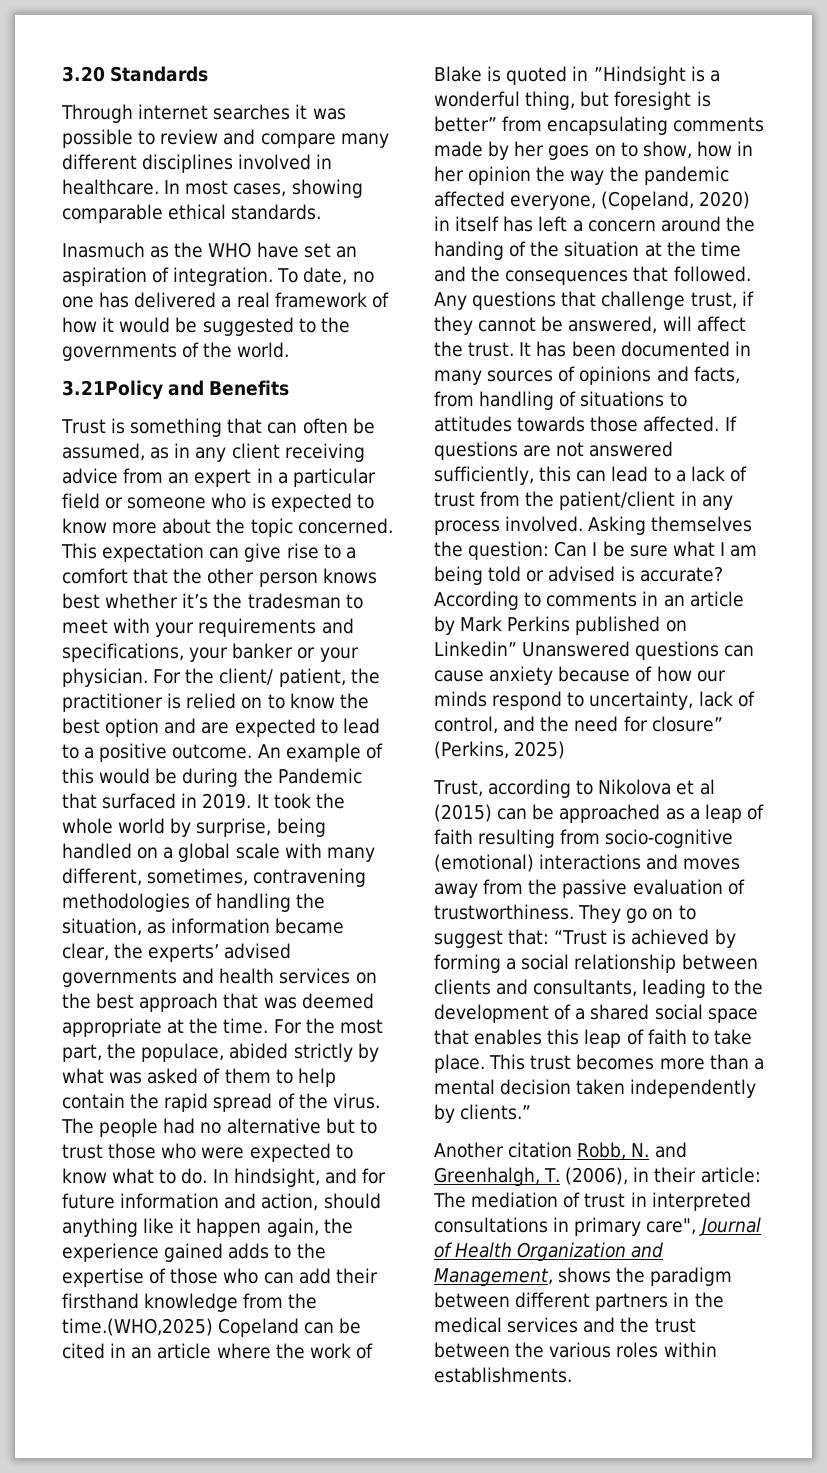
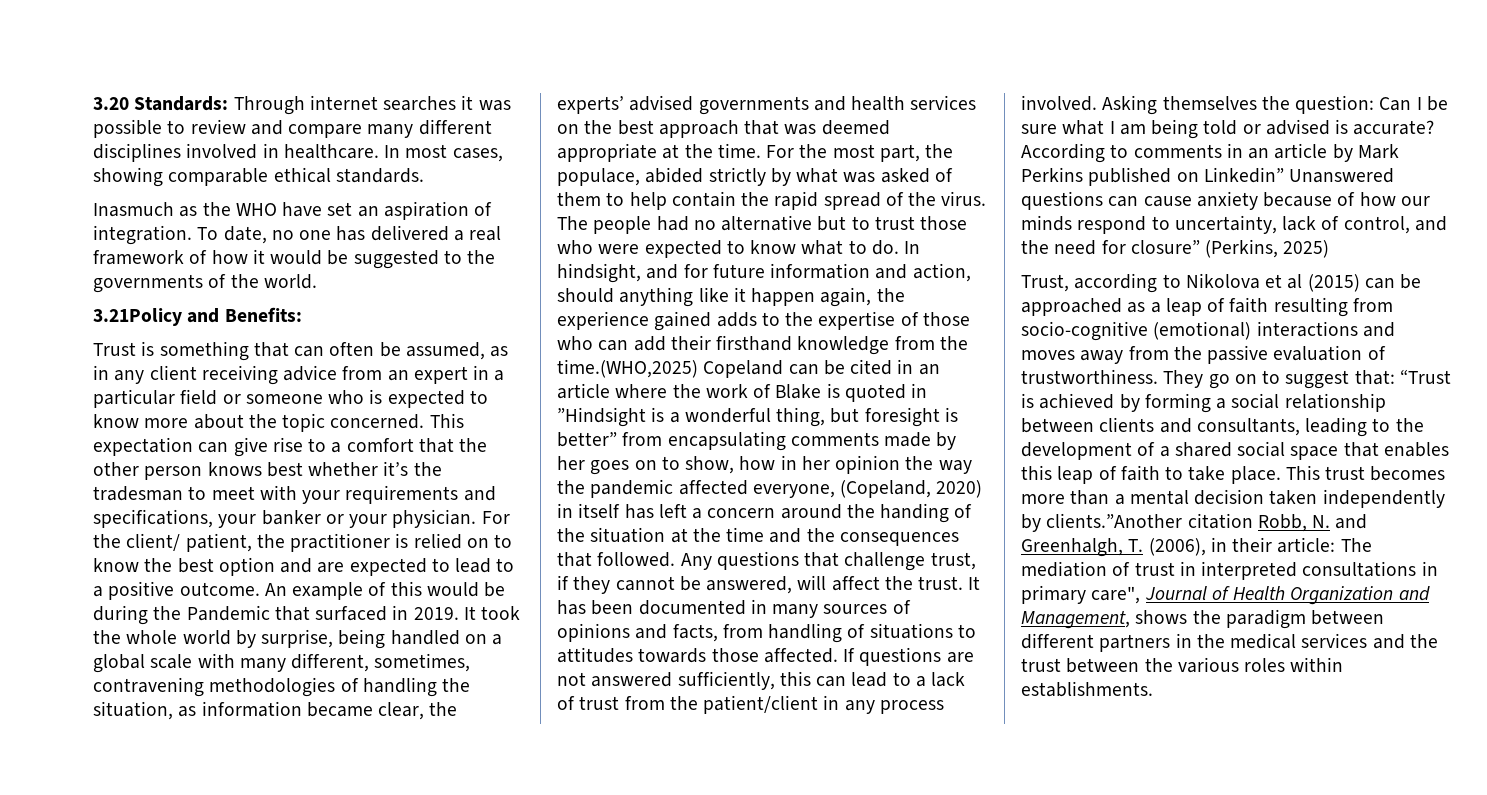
- 3.20 Standards
- Through internet searches it was possible to review and compare many different disciplines involved in healthcare.
+ 3.20 Standards: Through internet searches it was possible to review and compare many different disciplines involved in healthcare.
- 3.21Policy and Benefits
+ 3.21Policy and Benefits:
- This trust becomes more than a mental decision taken independently by clients.”
- Another citation Robb, N. and Greenhalgh, T. (2006), in their article: The mediation of trust in interpreted consultations in primary care", Journal of Health Organization and Management, shows the paradigm between different partners in the medical services and the trust between the various roles within establishments.
+ This trust becomes more than a mental decision taken independently by clients.”Another citation Robb, N. and Greenhalgh, T. (2006), in their article: The mediation of trust in interpreted consultations in primary care", Journal of Health Organization and Management, shows the paradigm between different partners in the medical services and the trust between the various roles within establishments.

